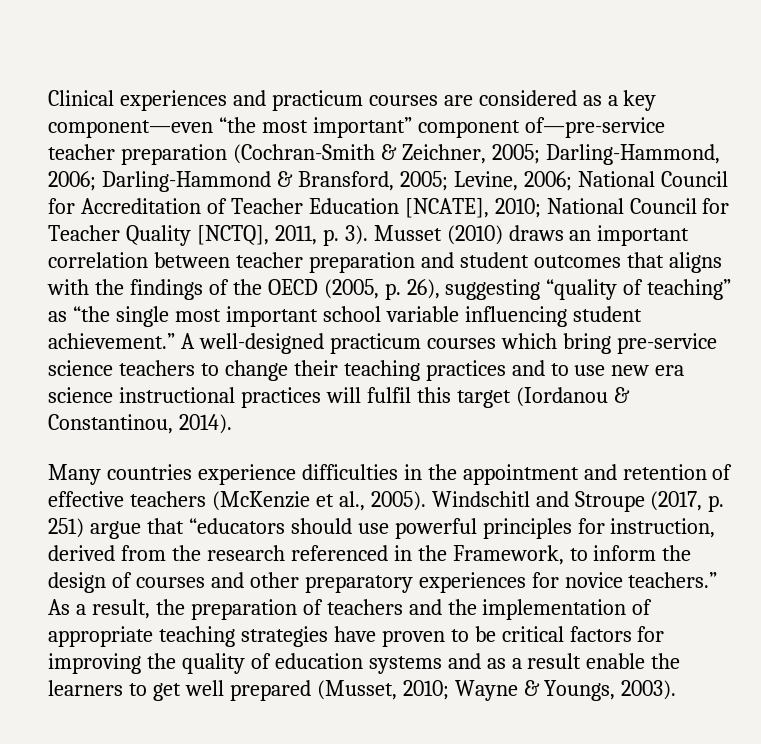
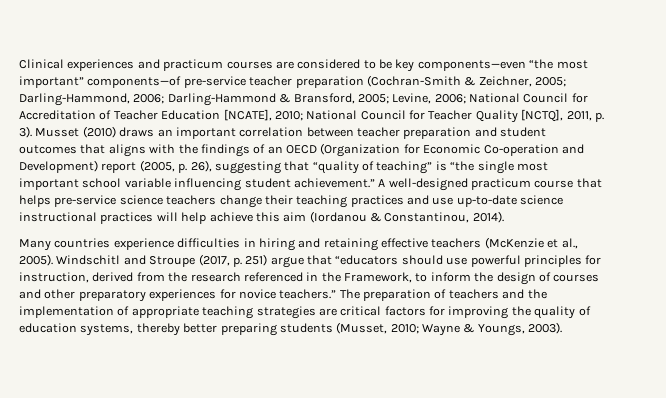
- Clinical experiences and practicum courses are considered as a key component—even “the most important” component of—pre-service teacher preparation (Cochran-Smith & Zeichner, 2005; Darling-Hammond, 2006; Darling-Hammond & Bransford, 2005; Levine, 2006; National Council for Accreditation of Teacher Education [NCATE], 2010; National Council for Teacher Quality [NCTQ], 2011, p. 3).
+ Clinical experiences and practicum courses are considered to be key components—even “the most important” components—of pre-service teacher preparation (Cochran-Smith & Zeichner, 2005; Darling-Hammond, 2006; Darling-Hammond & Bransford, 2005; Levine, 2006; National Council for Accreditation of Teacher Education [NCATE], 2010; National Council for Teacher Quality [NCTQ], 2011, p. 3).
- Musset (2010) draws an important correlation between teacher preparation and student outcomes that aligns with the findings of the OECD (2005, p. 26), suggesting “quality of teaching” as “the single most important school variable influencing student achievement.”
+ Musset (2010) draws an important correlation between teacher preparation and student outcomes that aligns with the findings of an OECD (Organization for Economic Co-operation and Development) report (2005, p. 26), suggesting that “quality of teaching” is “the single most important school variable influencing student achievement.”
- A well-designed practicum courses which bring pre-service science teachers to change their teaching practices and to use new era science instructional practices will fulfil this target (Iordanou & Constantinou, 2014).
+ A well-designed practicum course that helps pre-service science teachers change their teaching practices and use up-to-date science instructional practices will help achieve this aim (Iordanou & Constantinou, 2014).
- Many countries experience difficulties in the appointment and retention of effective teachers (McKenzie et al., 2005).
+ Many countries experience difficulties in hiring and retaining effective teachers (McKenzie et al., 2005).
- As a result, the preparation of teachers and the implementation of appropriate teaching strategies have proven to be critical factors for improving the quality of education systems and as a result enable the learners to get well prepared (Musset, 2010; Wayne & Youngs, 2003).
+ The preparation of teachers and the implementation of appropriate teaching strategies are critical factors for improving the quality of education systems, thereby better preparing students (Musset, 2010; Wayne & Youngs, 2003).

